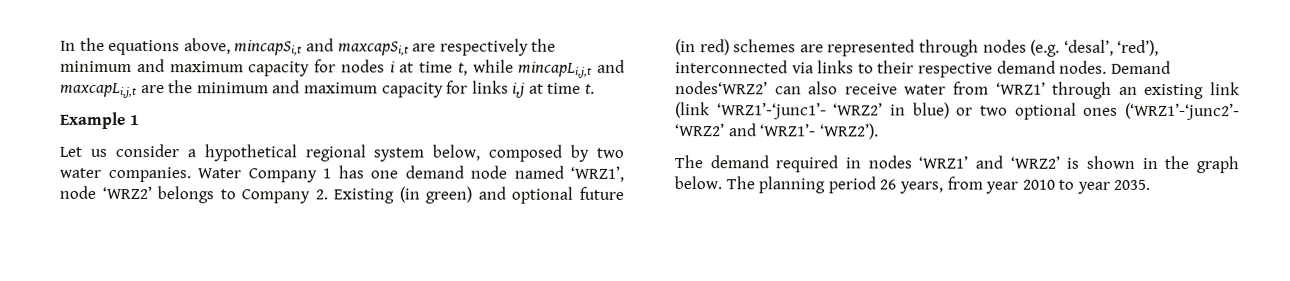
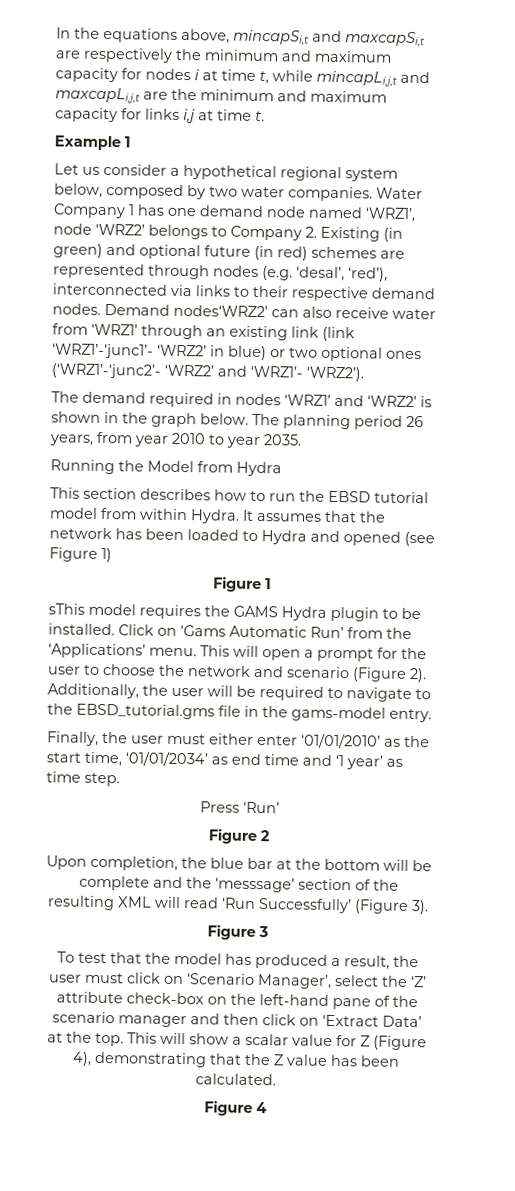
+ Running the Model from Hydra
+ This section describes how to run the EBSD tutorial model from within Hydra. It assumes that the network has been loaded to Hydra and opened (see Figure 1)
+ Figure 1
+ sThis model requires the GAMS Hydra plugin to be installed. Click on ‘Gams Automatic Run’ from the ‘Applications’ menu. This will open a prompt for the user to choose the network and scenario (Figure 2). Additionally, the user will be required to navigate to the EBSD_tutorial.gms file in the gams-model entry.
+ Finally, the user must either enter ‘01/01/2010’ as the start time, ‘01/01/2034’ as end time and ‘1 year’ as time step.
+ Press ‘Run’
+ Figure 2
+ Upon completion, the blue bar at the bottom will be complete and the ‘messsage’ section of the resulting XML will read ‘Run Successfully’ (Figure 3).
+ Figure 3
+ To test that the model has produced a result, the user must click on ‘Scenario Manager’, select the ‘Z’ attribute check-box on the left-hand pane of the scenario manager and then click on ‘Extract Data’ at the top. This will show a scalar value for Z (Figure 4), demonstrating that the Z value has been calculated.
+ Figure 4

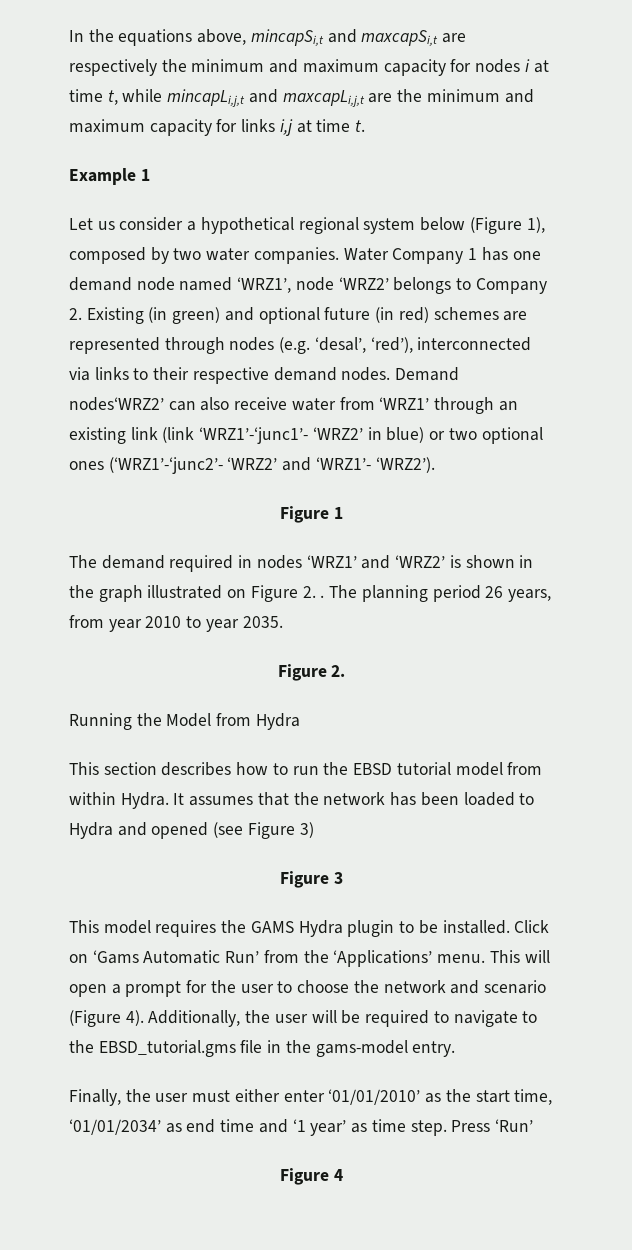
- Let us consider a hypothetical regional system below, composed by two water companies.
+ Let us consider a hypothetical regional system below (Figure 1), composed by two water companies.
+ Figure 1
- The demand required in nodes ‘WRZ1’ and ‘WRZ2’ is shown in the graph below.
+ The demand required in nodes ‘WRZ1’ and ‘WRZ2’ is shown in the graph illustrated on Figure 2. .
  The planning period 26 years, from year 2010 to year 2035.
+ Figure 2.
- It assumes that the network has been loaded to Hydra and opened (see Figure 1)
- Figure 1
- sThis model requires the GAMS Hydra plugin to be installed.
+ It assumes that the network has been loaded to Hydra and opened (see Figure 3)
+ Figure 3
+ This model requires the GAMS Hydra plugin to be installed.
- This will open a prompt for the user to choose the network and scenario (Figure 2).
+ This will open a prompt for the user to choose the network and scenario (Figure 4).
- Finally, the user must either enter ‘01/01/2010’ as the start time, ‘01/01/2034’ as end time and ‘1 year’ as time step.
- Press ‘Run’
+ Finally, the user must either enter ‘01/01/2010’ as the start time, ‘01/01/2034’ as end time and ‘1 year’ as time step. Press ‘Run’
- Figure 2
- Upon completion, the blue bar at the bottom will be complete and the ‘messsage’ section of the resulting XML will read ‘Run Successfully’ (Figure 3).
- Figure 3
- To test that the model has produced a result, the user must click on ‘Scenario Manager’, select the ‘Z’ attribute check-box on the left-hand pane of the scenario manager and then click on ‘Extract Data’ at the top. This will show a scalar value for Z (Figure 4), demonstrating that the Z value has been calculated.

